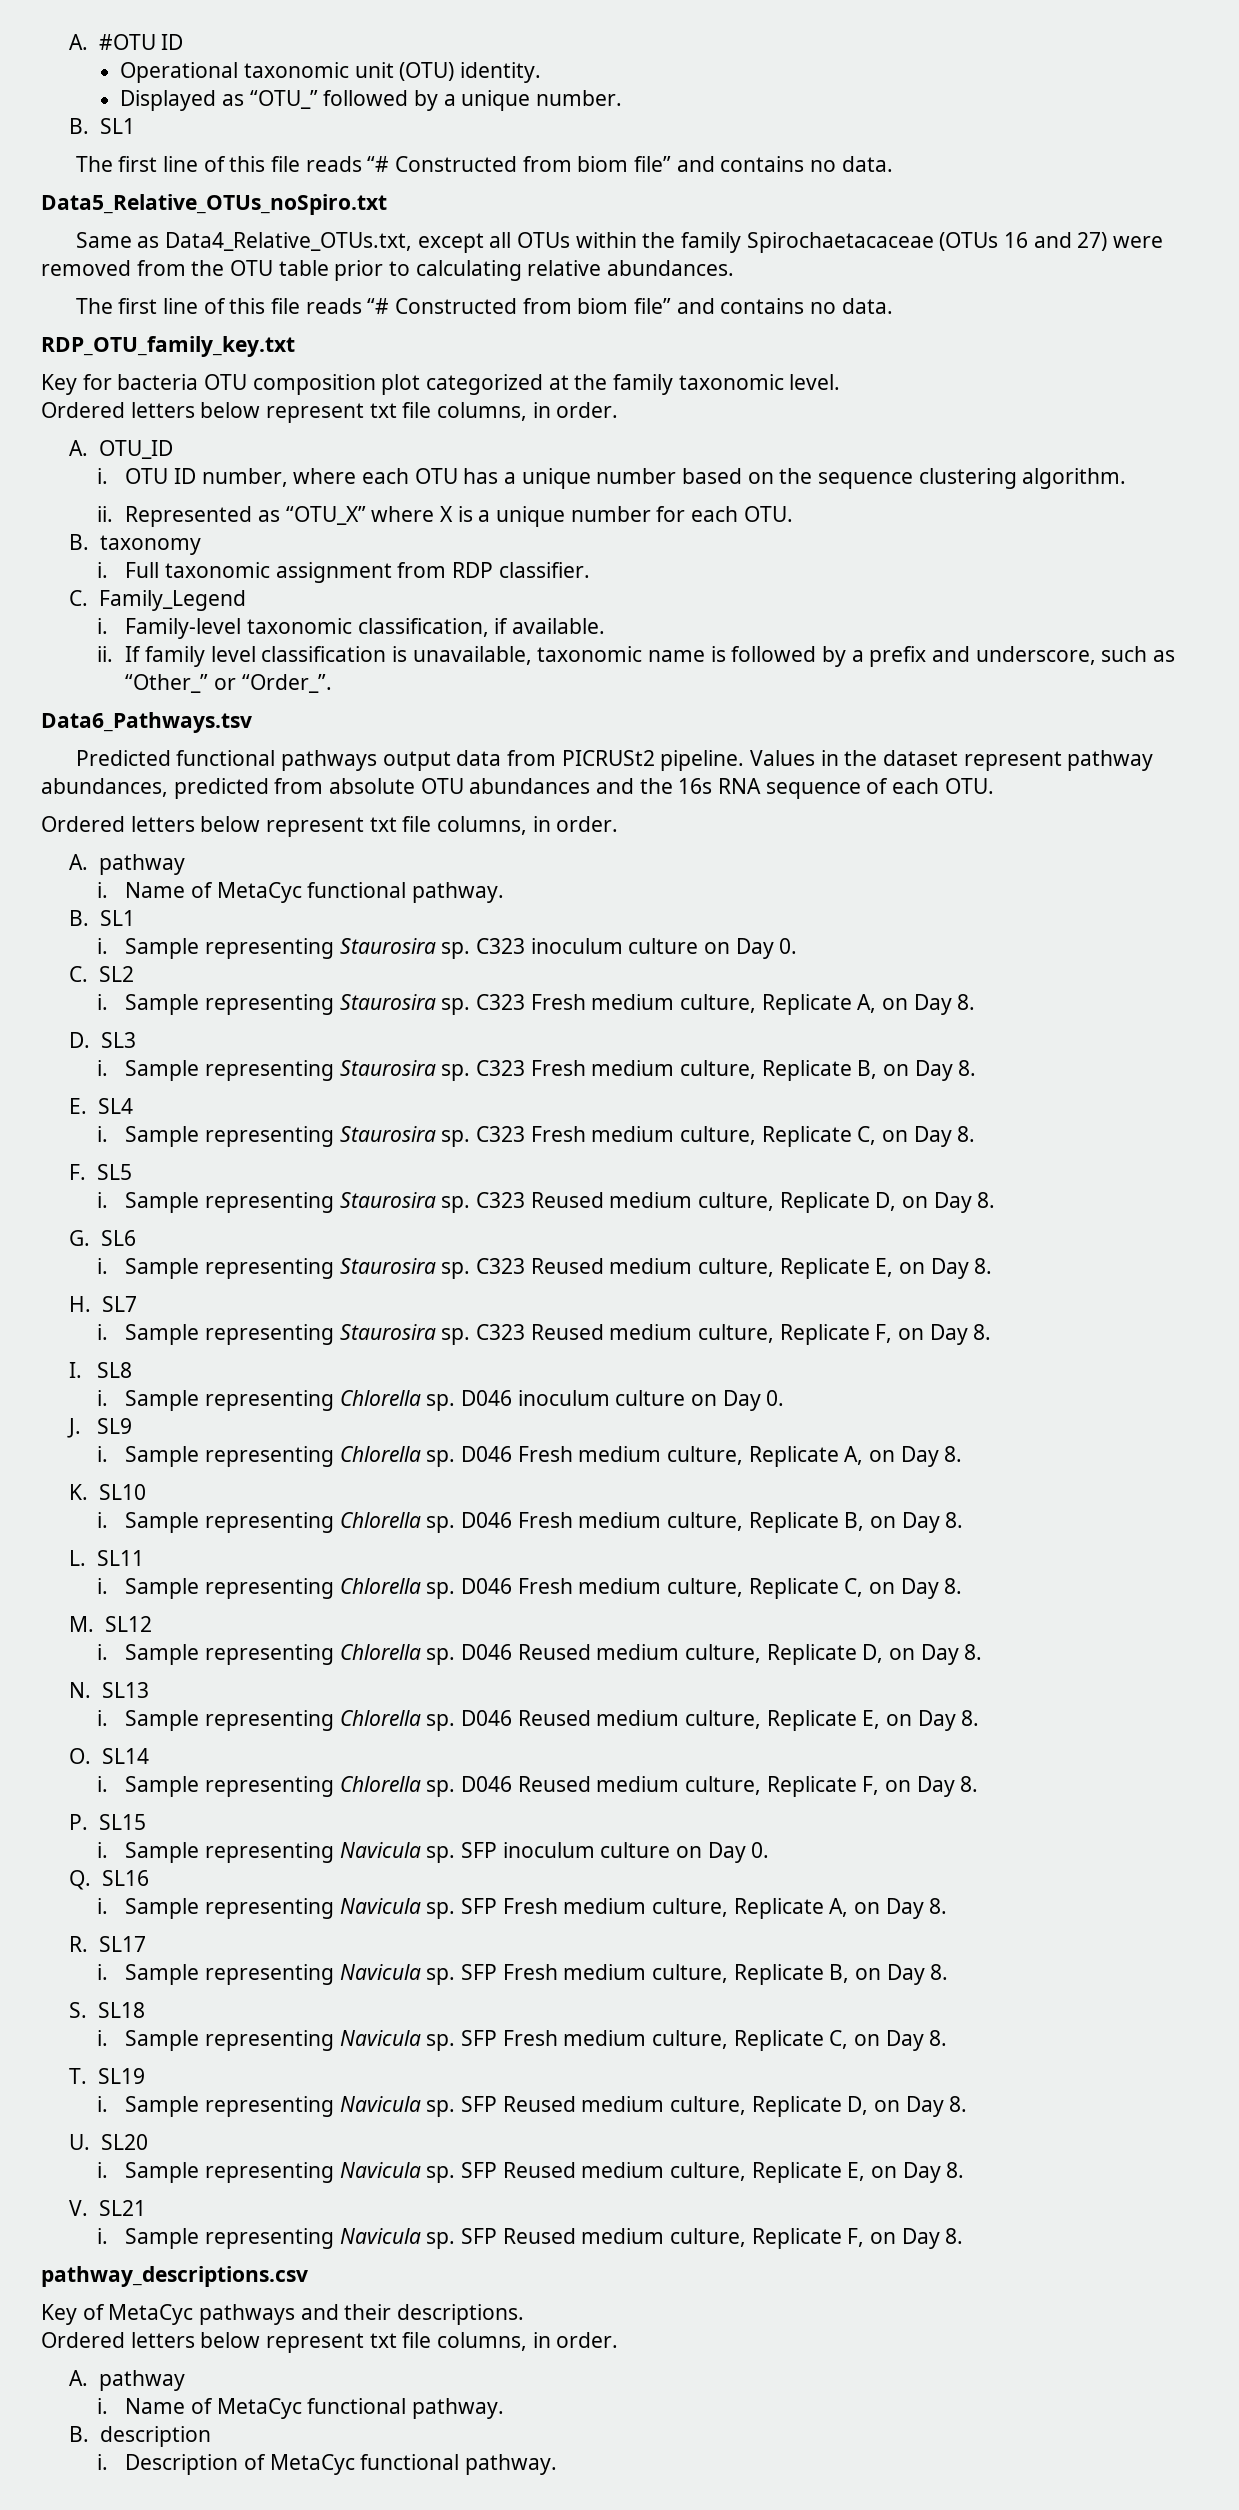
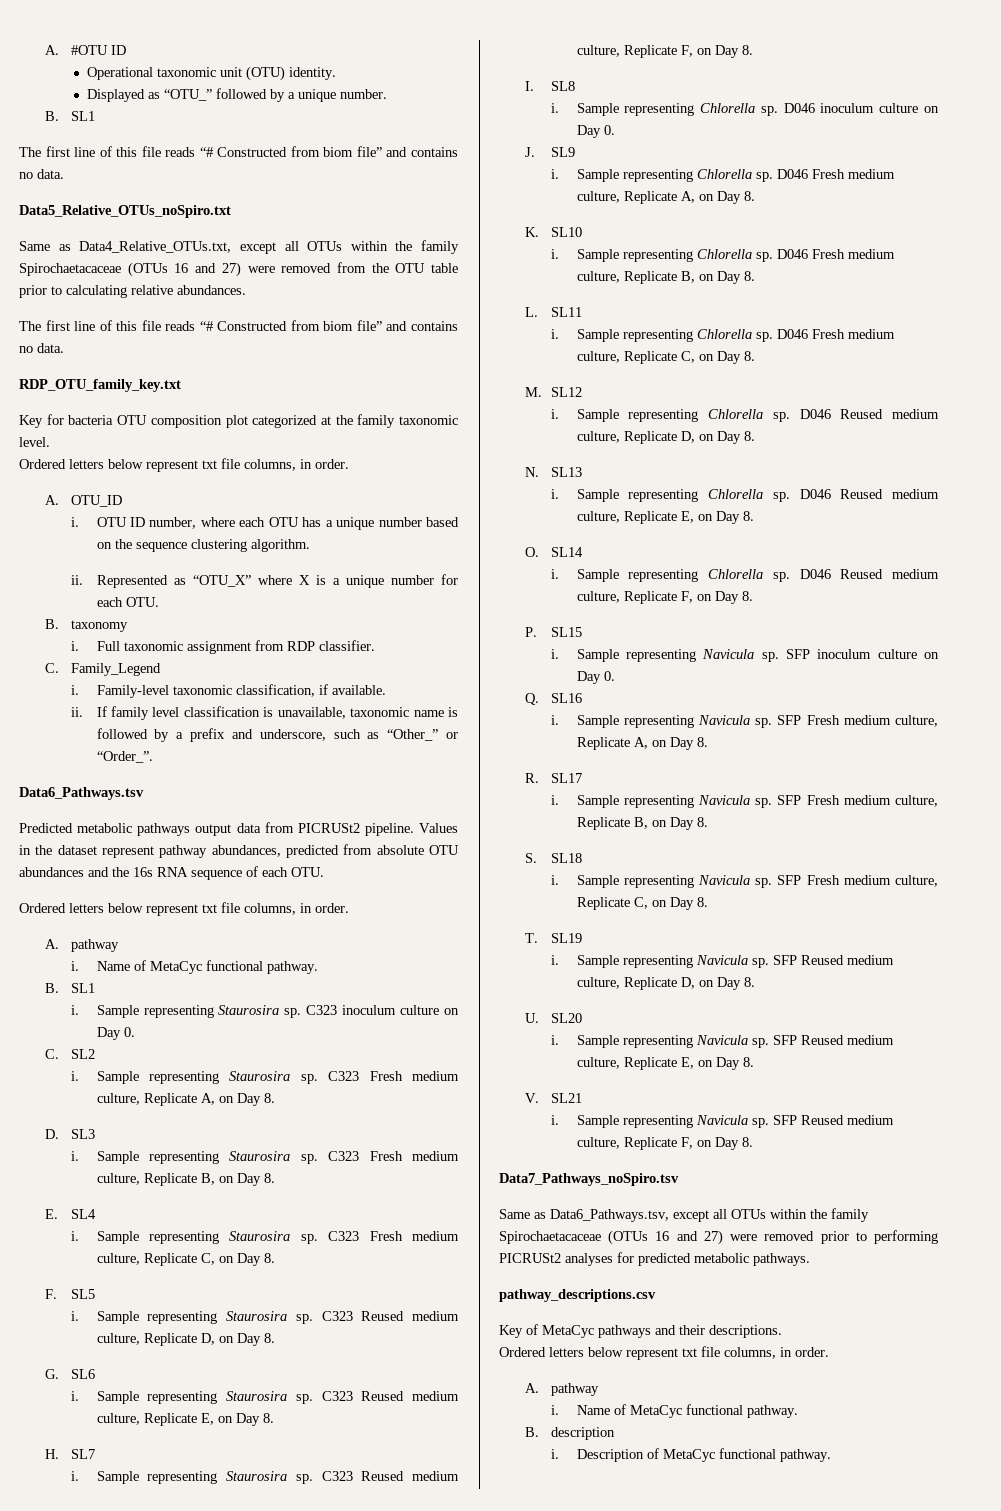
- Predicted functional pathways output data from PICRUSt2 pipeline.
+ Predicted metabolic pathways output data from PICRUSt2 pipeline.
+ Data7_Pathways_noSpiro.tsv
+ Same as Data6_Pathways.tsv, except all OTUs within the family Spirochaetacaceae (OTUs 16 and 27) were removed prior to performing PICRUSt2 analyses for predicted metabolic pathways.

